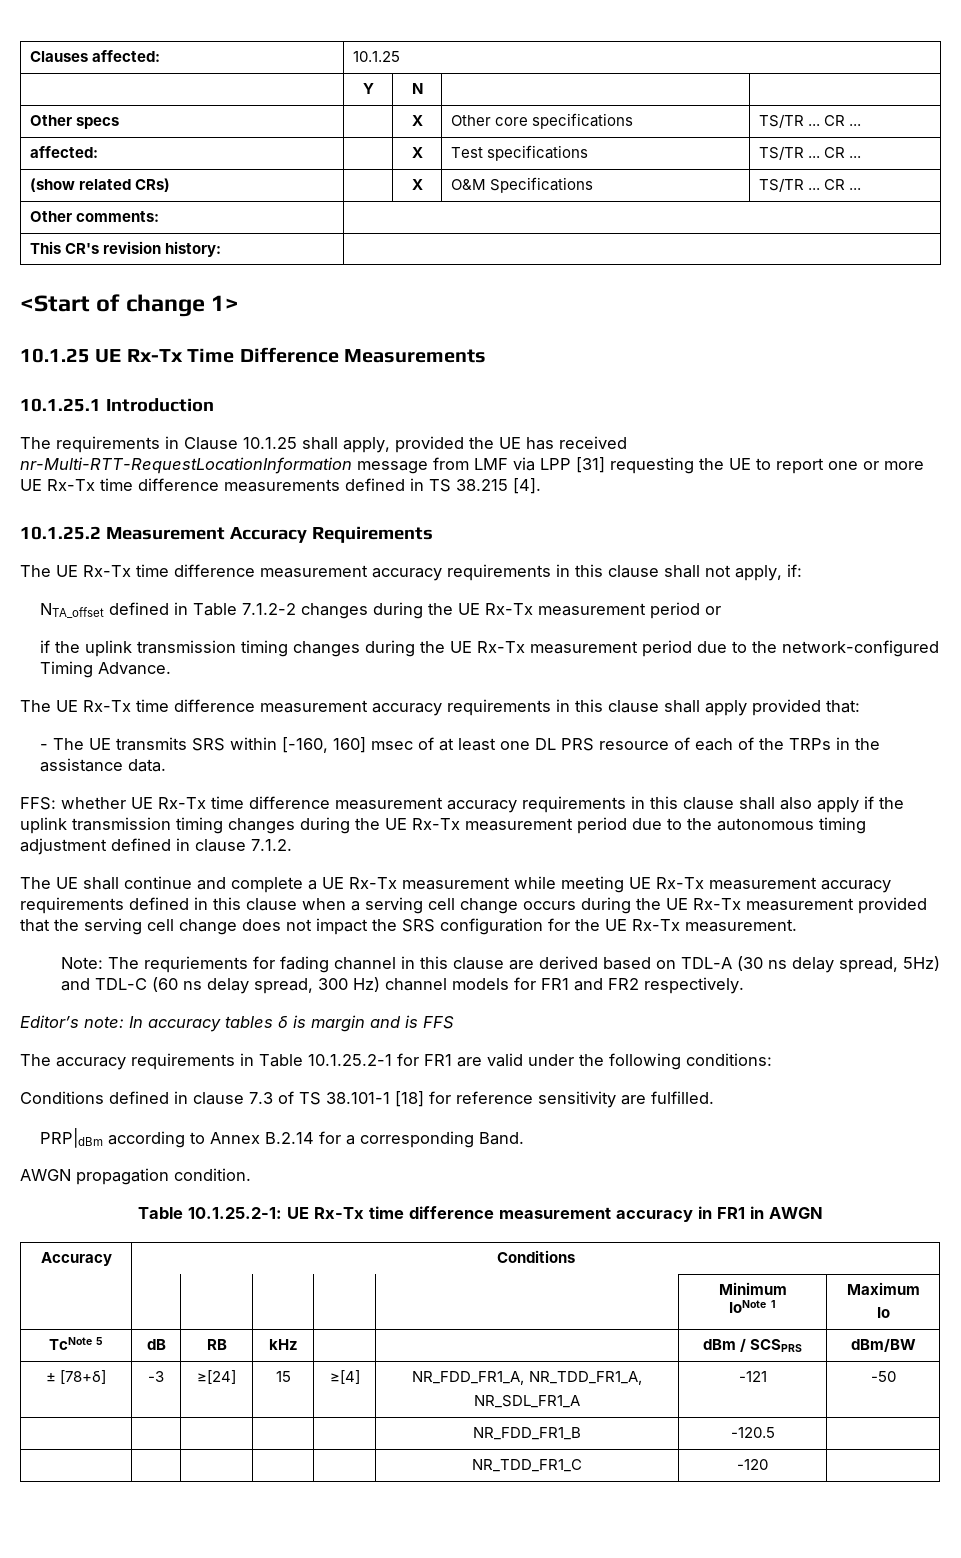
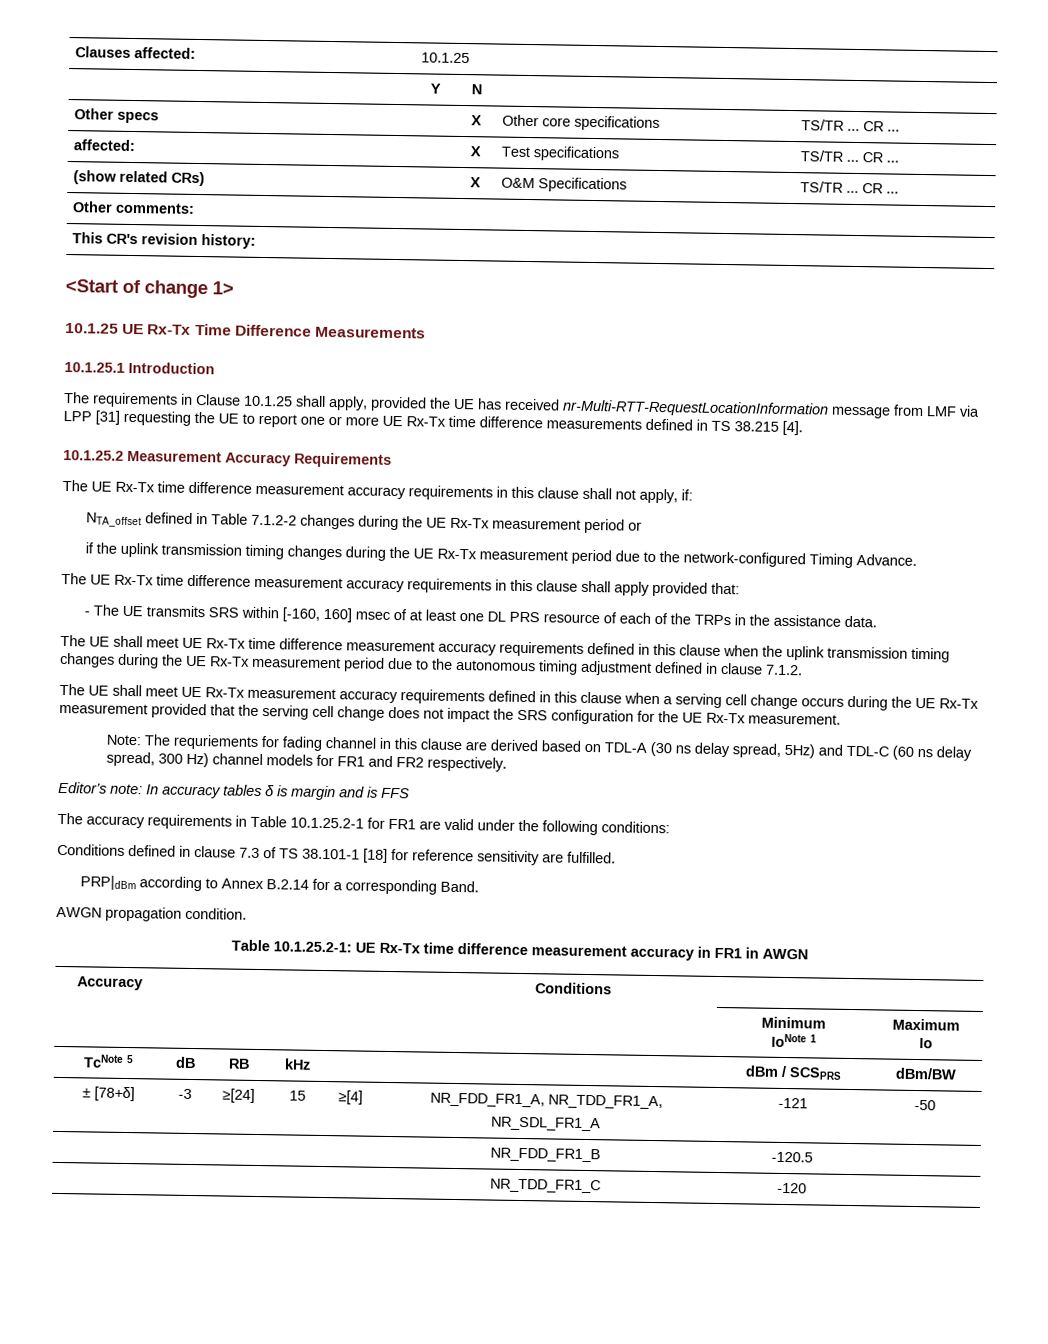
- FFS: whether UE Rx-Tx time difference measurement accuracy requirements in this clause shall also apply if the uplink transmission timing changes during the UE Rx-Tx measurement period due to the autonomous timing adjustment defined in clause 7.1.2.
+ The UE shall meet UE Rx-Tx time difference measurement accuracy requirements defined in this clause when the uplink transmission timing changes during the UE Rx-Tx measurement period due to the autonomous timing adjustment defined in clause 7.1.2.
- The UE shall continue and complete a UE Rx-Tx measurement while meeting UE Rx-Tx measurement accuracy requirements defined in this clause when a serving cell change occurs during the UE Rx-Tx measurement provided that the serving cell change does not impact the SRS configuration for the UE Rx-Tx measurement.
+ The UE shall meet UE Rx-Tx measurement accuracy requirements defined in this clause when a serving cell change occurs during the UE Rx-Tx measurement provided that the serving cell change does not impact the SRS configuration for the UE Rx-Tx measurement.

